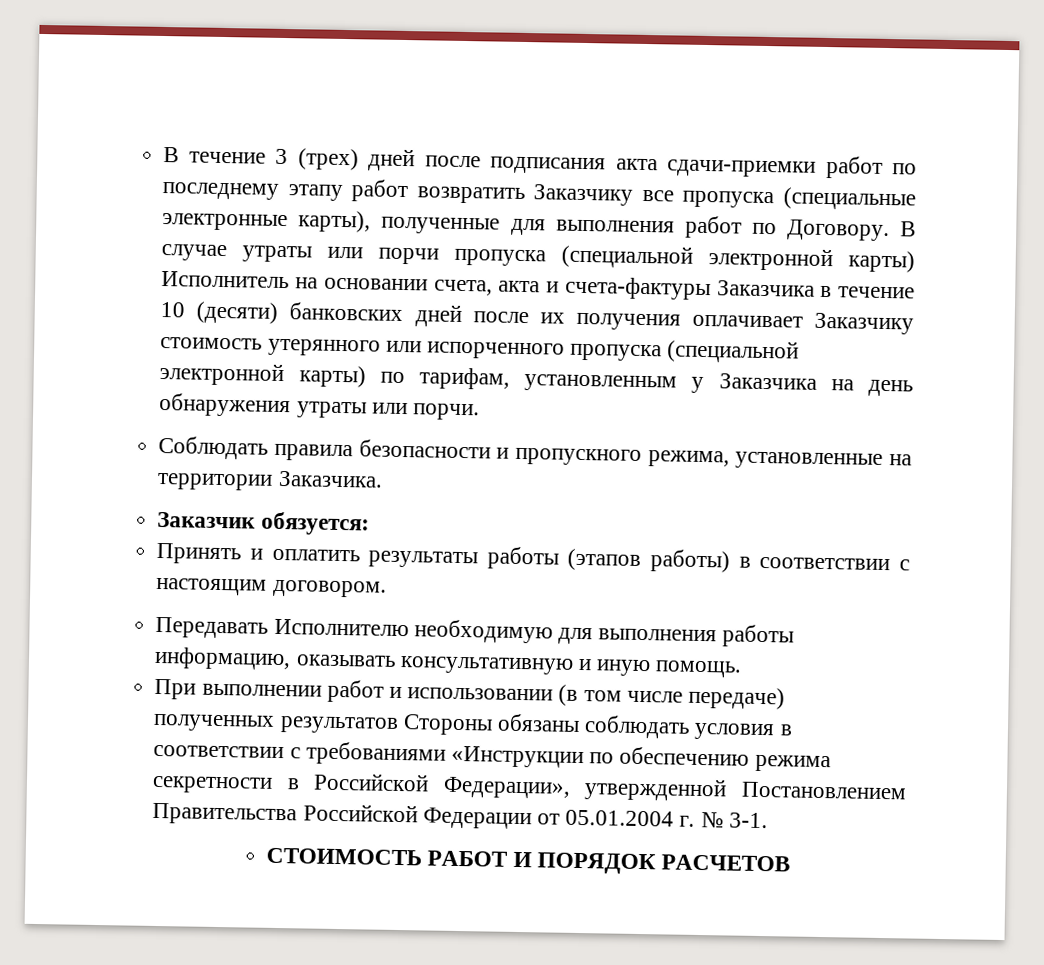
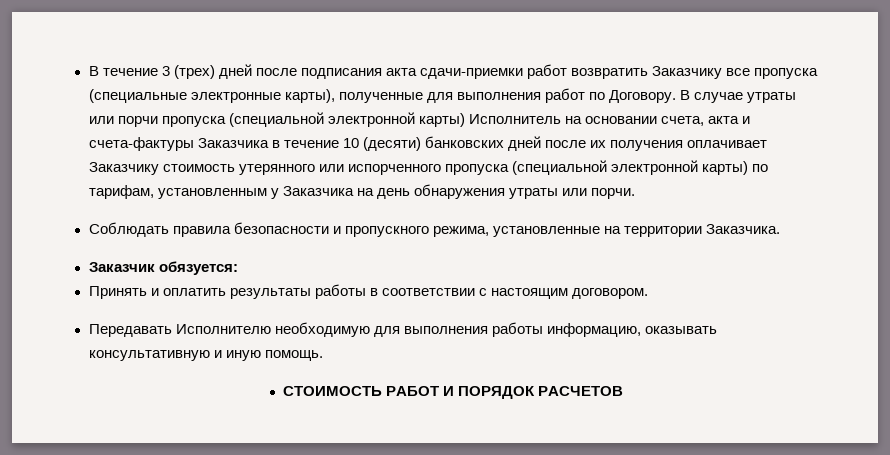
- В течение 3 (трех) дней после подписания акта сдачи-приемки работ по последнему этапу работ возвратить Заказчику все пропуска (специальные электронные карты), полученные для выполнения работ по Договору.
+ В течение 3 (трех) дней после подписания акта сдачи-приемки работ возвратить Заказчику все пропуска (специальные электронные карты), полученные для выполнения работ по Договору.
- Принять и оплатить результаты работы (этапов работы) в соответствии с настоящим договором.
+ Принять и оплатить результаты работы в соответствии с настоящим договором.
- При выполнении работ и использовании (в том числе передаче) полученных результатов Стороны обязаны соблюдать условия в соответствии с требованиями «Инструкции по обеспечению режима секретности в Российской Федерации», утвержденной Постановлением Правительства Российской Федерации от 05.01.2004 г. № 3-1.

